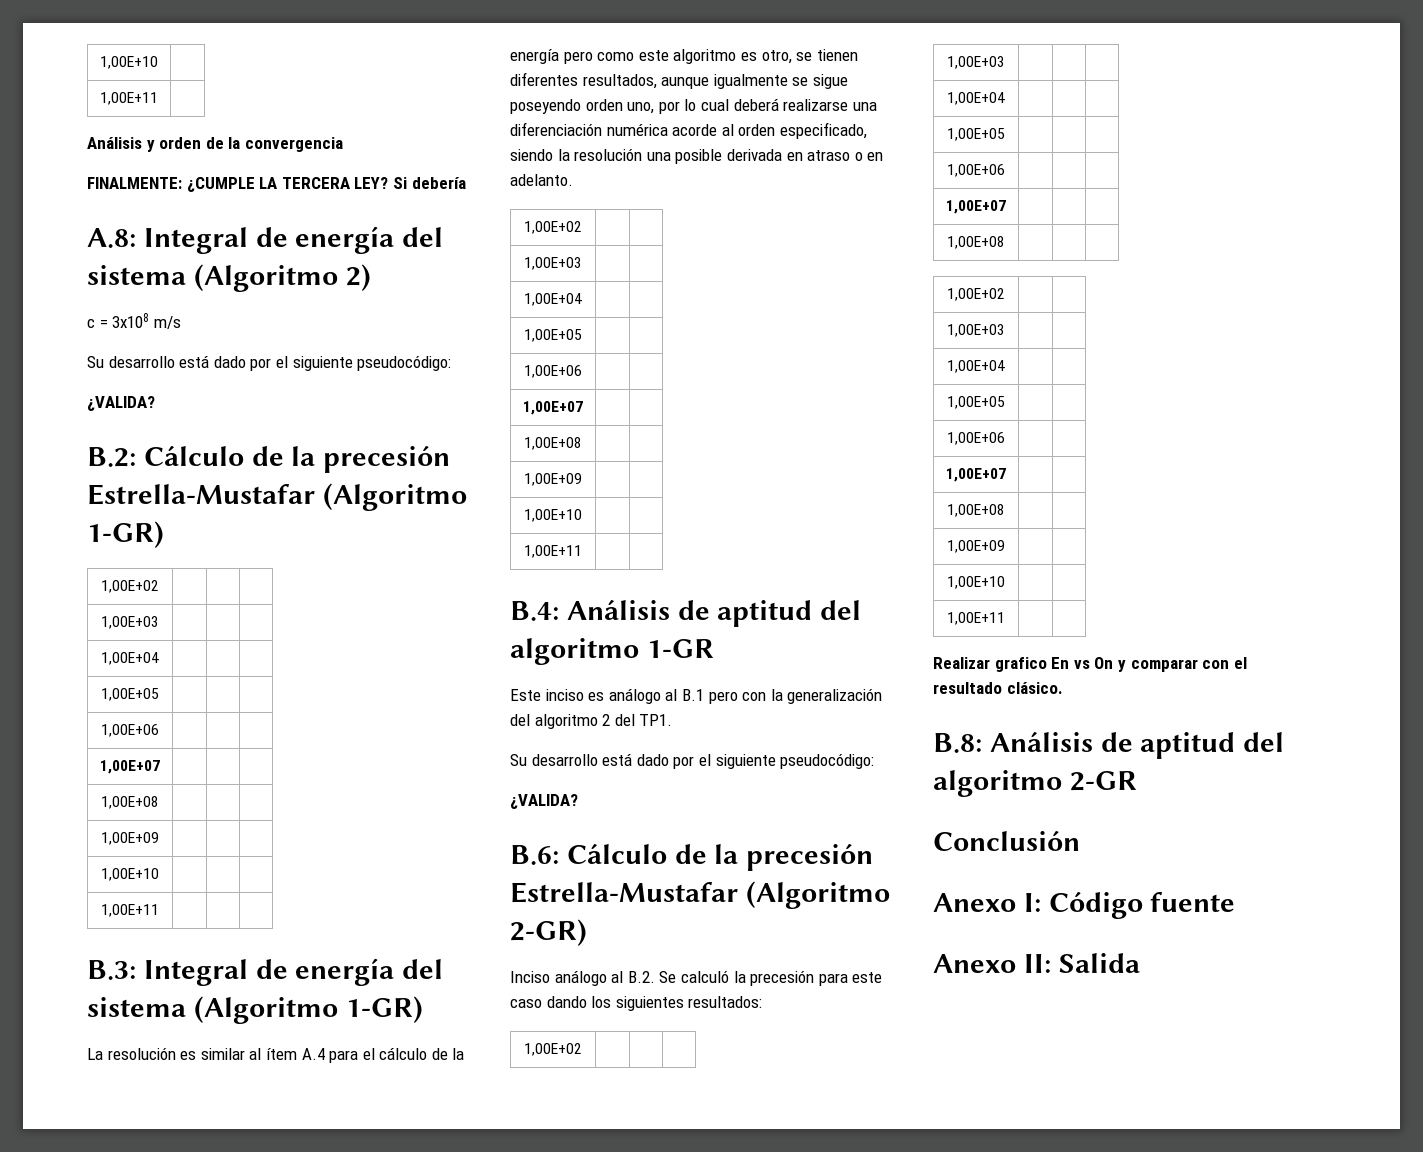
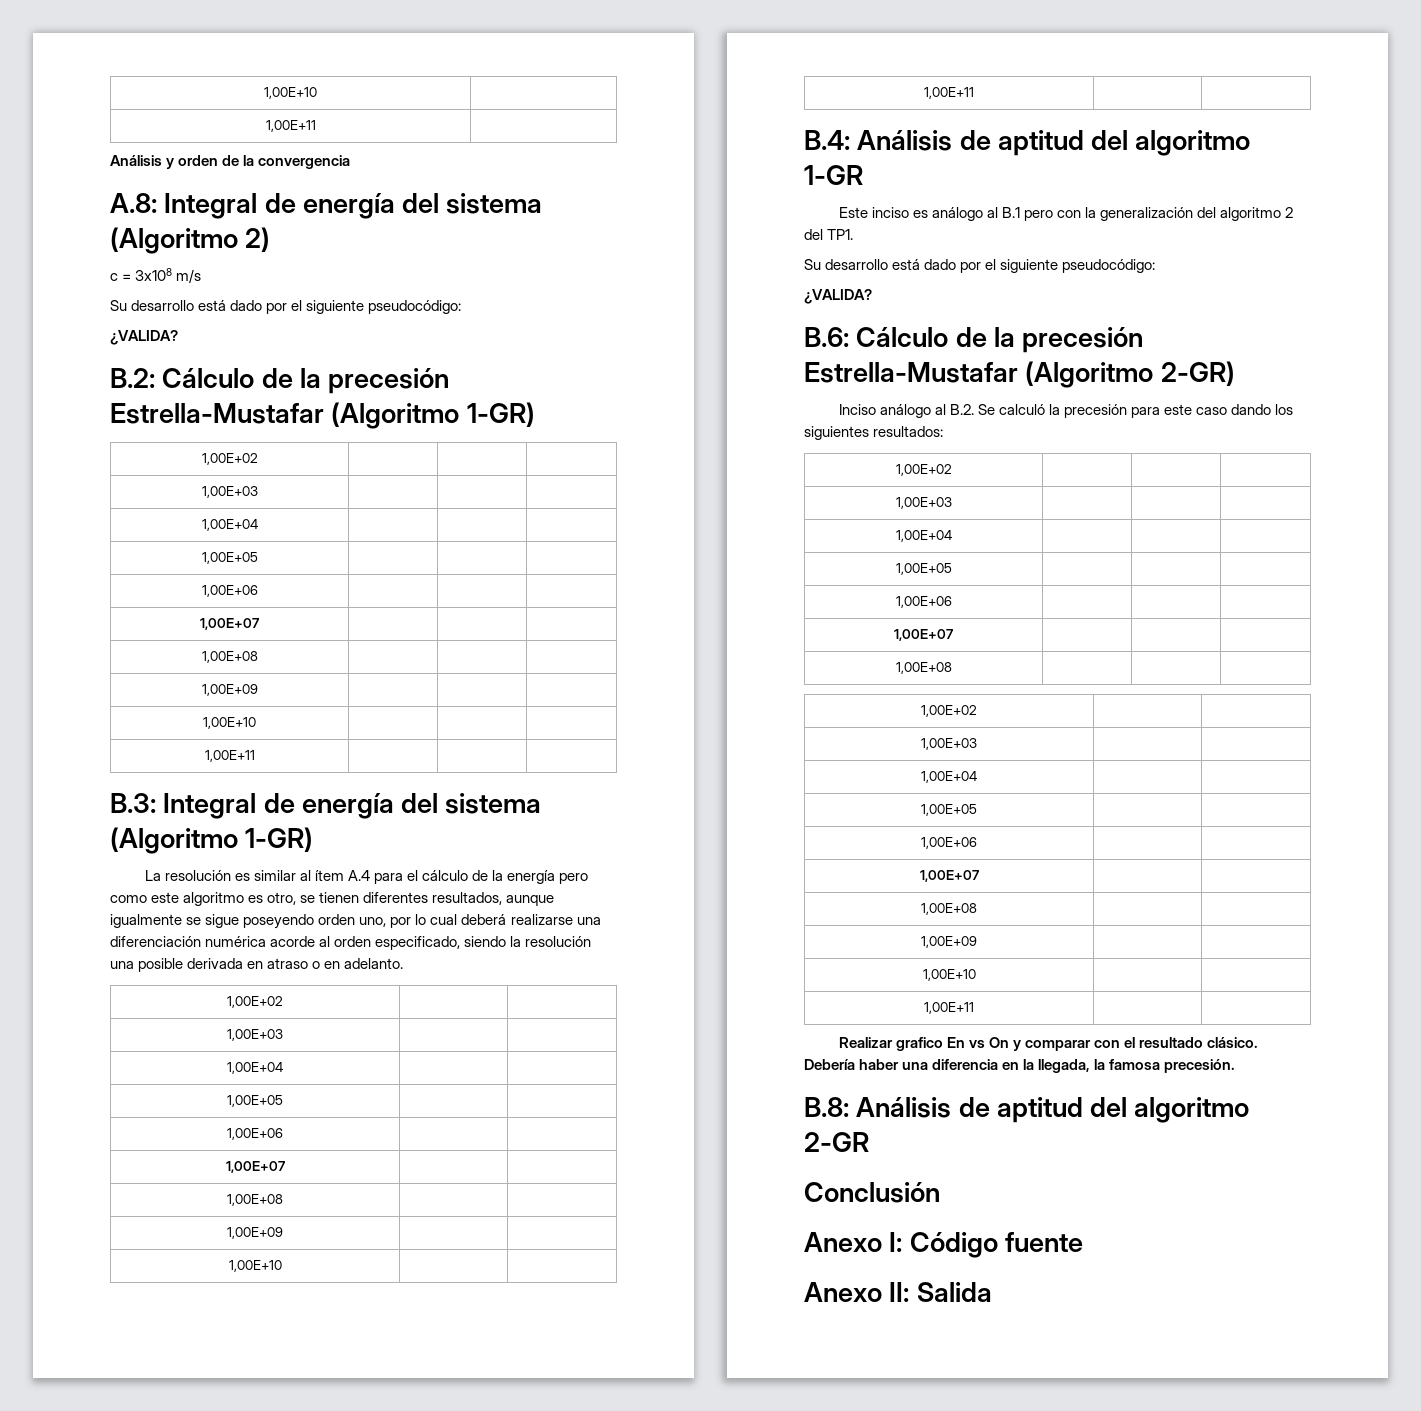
- FINALMENTE: ¿CUMPLE LA TERCERA LEY? Si debería
+ Debería haber una diferencia en la llegada, la famosa precesión.

